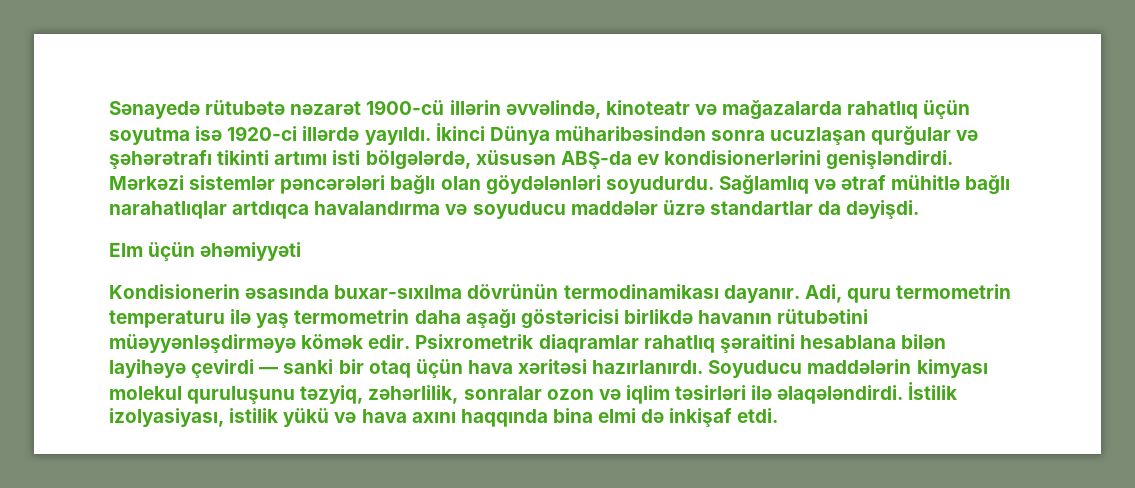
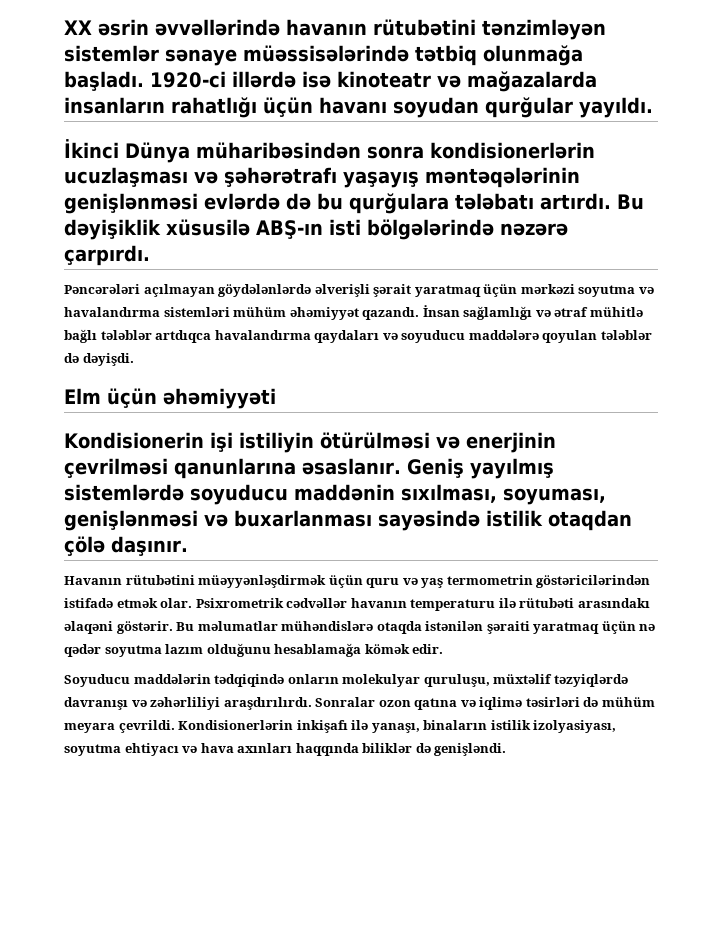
- Sənayedə rütubətə nəzarət 1900-cü illərin əvvəlində, kinoteatr və mağazalarda rahatlıq üçün soyutma isə 1920-ci illərdə yayıldı. İkinci Dünya müharibəsindən sonra ucuzlaşan qurğular və şəhərətrafı tikinti artımı isti bölgələrdə, xüsusən ABŞ-da ev kondisionerlərini genişləndirdi. Mərkəzi sistemlər pəncərələri bağlı olan göydələnləri soyudurdu. Sağlamlıq və ətraf mühitlə bağlı narahatlıqlar artdıqca havalandırma və soyuducu maddələr üzrə standartlar da dəyişdi.
+ XX əsrin əvvəllərində havanın rütubətini tənzimləyən sistemlər sənaye müəssisələrində tətbiq olunmağa başladı. 1920-ci illərdə isə kinoteatr və mağazalarda insanların rahatlığı üçün havanı soyudan qurğular yayıldı.
+ İkinci Dünya müharibəsindən sonra kondisionerlərin ucuzlaşması və şəhərətrafı yaşayış məntəqələrinin genişlənməsi evlərdə də bu qurğulara tələbatı artırdı. Bu dəyişiklik xüsusilə ABŞ-ın isti bölgələrində nəzərə çarpırdı.
+ Pəncərələri açılmayan göydələnlərdə əlverişli şərait yaratmaq üçün mərkəzi soyutma və havalandırma sistemləri mühüm əhəmiyyət qazandı. İnsan sağlamlığı və ətraf mühitlə bağlı tələblər artdıqca havalandırma qaydaları və soyuducu maddələrə qoyulan tələblər də dəyişdi.
- Kondisionerin əsasında buxar-sıxılma dövrünün termodinamikası dayanır. Adi, quru termometrin temperaturu ilə yaş termometrin daha aşağı göstəricisi birlikdə havanın rütubətini müəyyənləşdirməyə kömək edir. Psixrometrik diaqramlar rahatlıq şəraitini hesablana bilən layihəyə çevirdi — sanki bir otaq üçün hava xəritəsi hazırlanırdı. Soyuducu maddələrin kimyası molekul quruluşunu təzyiq, zəhərlilik, sonralar ozon və iqlim təsirləri ilə əlaqələndirdi. İstilik izolyasiyası, istilik yükü və hava axını haqqında bina elmi də inkişaf etdi.
+ Kondisionerin işi istiliyin ötürülməsi və enerjinin çevrilməsi qanunlarına əsaslanır. Geniş yayılmış sistemlərdə soyuducu maddənin sıxılması, soyuması, genişlənməsi və buxarlanması sayəsində istilik otaqdan çölə daşınır.
+ Havanın rütubətini müəyyənləşdirmək üçün quru və yaş termometrin göstəricilərindən istifadə etmək olar. Psixrometrik cədvəllər havanın temperaturu ilə rütubəti arasındakı əlaqəni göstərir. Bu məlumatlar mühəndislərə otaqda istənilən şəraiti yaratmaq üçün nə qədər soyutma lazım olduğunu hesablamağa kömək edir.
+ Soyuducu maddələrin tədqiqində onların molekulyar quruluşu, müxtəlif təzyiqlərdə davranışı və zəhərliliyi araşdırılırdı. Sonralar ozon qatına və iqlimə təsirləri də mühüm meyara çevrildi. Kondisionerlərin inkişafı ilə yanaşı, binaların istilik izolyasiyası, soyutma ehtiyacı və hava axınları haqqında biliklər də genişləndi.

